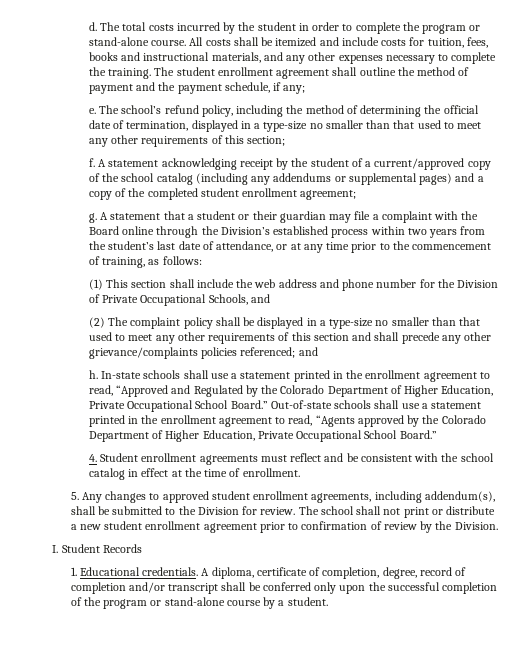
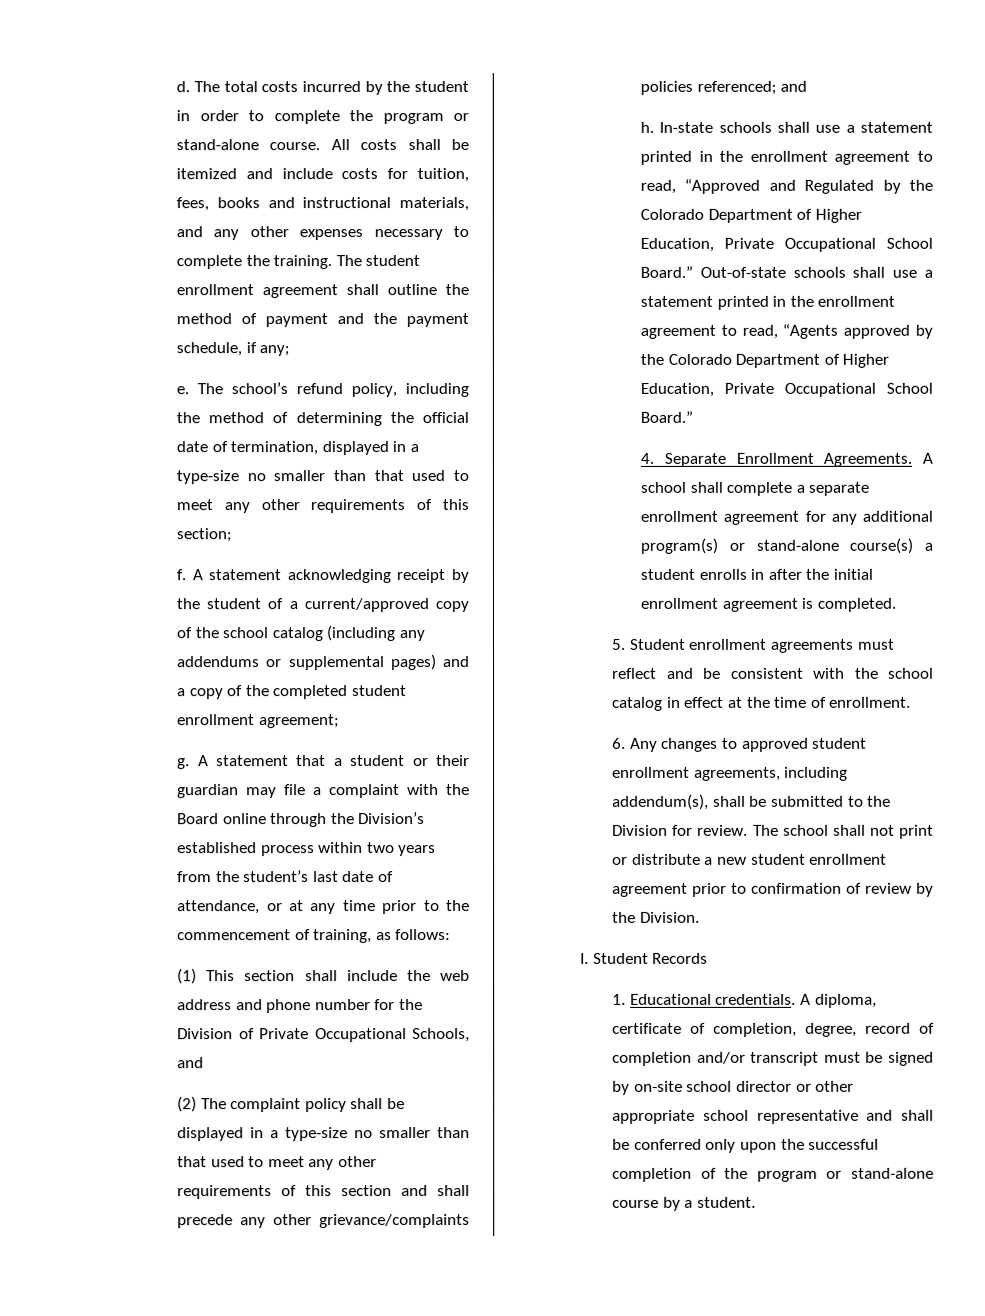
- 4. Student enrollment agreements must reflect and be consistent with the school catalog in effect at the time of enrollment.
+ 4. Separate Enrollment Agreements. A school shall complete a separate enrollment agreement for any additional program(s) or stand-alone course(s) a student enrolls in after the initial enrollment agreement is completed.
+ 5. Student enrollment agreements must reflect and be consistent with the school catalog in effect at the time of enrollment.
- 5. Any changes to approved student enrollment agreements, including addendum(s), shall be submitted to the Division for review.
+ 6. Any changes to approved student enrollment agreements, including addendum(s), shall be submitted to the Division for review.
- A diploma, certificate of completion, degree, record of completion and/or transcript shall be conferred only upon the successful completion of the program or stand-alone course by a student.
+ A diploma, certificate of completion, degree, record of completion and/or transcript must be signed by on-site school director or other appropriate school representative and shall be conferred only upon the successful completion of the program or stand-alone course by a student.

